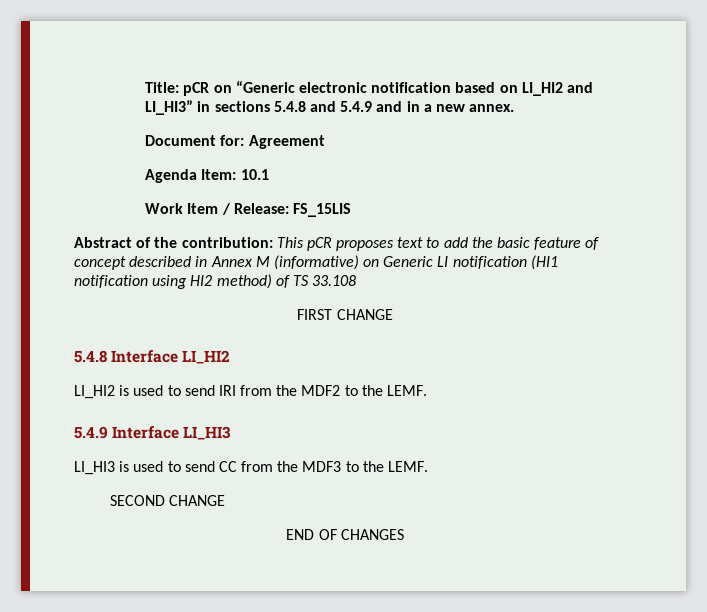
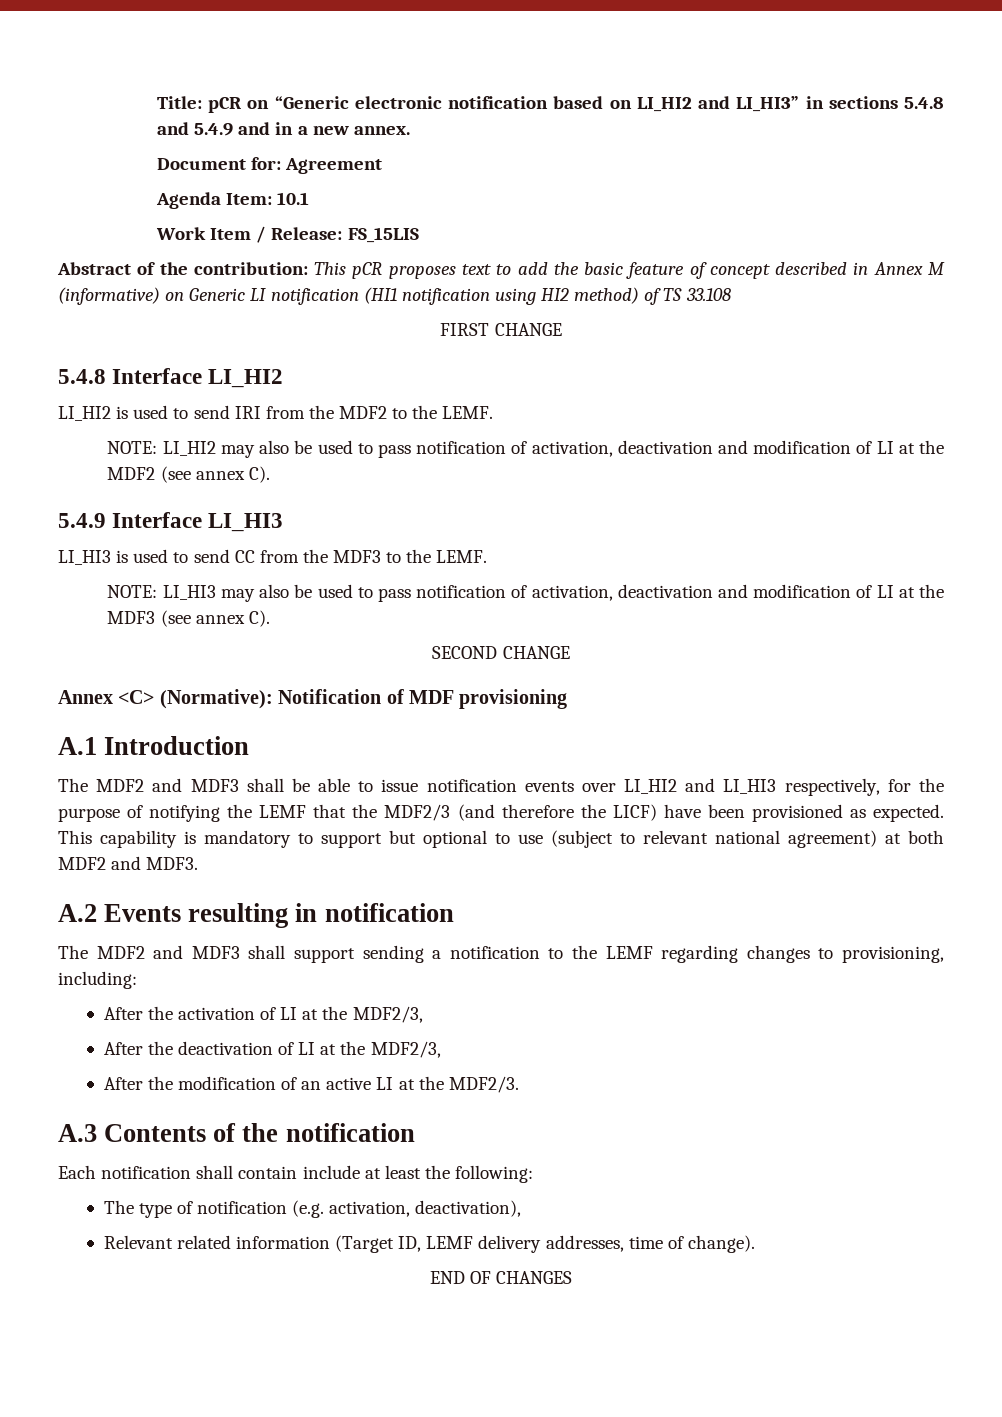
+ NOTE: LI_HI2 may also be used to pass notification of activation, deactivation and modification of LI at the MDF2 (see annex C).
+ NOTE: LI_HI3 may also be used to pass notification of activation, deactivation and modification of LI at the MDF3 (see annex C).
  SECOND CHANGE
+ Annex <C> (Normative): Notification of MDF provisioning
+ A.1 Introduction
+ The MDF2 and MDF3 shall be able to issue notification events over LI_HI2 and LI_HI3 respectively, for the purpose of notifying the LEMF that the MDF2/3 (and therefore the LICF) have been provisioned as expected. This capability is mandatory to support but optional to use (subject to relevant national agreement) at both MDF2 and MDF3.
+ A.2 Events resulting in notification
+ The MDF2 and MDF3 shall support sending a notification to the LEMF regarding changes to provisioning, including:
+ After the activation of LI at the MDF2/3,
+ After the deactivation of LI at the MDF2/3,
+ After the modification of an active LI at the MDF2/3.
+ A.3 Contents of the notification
+ Each notification shall contain include at least the following:
+ The type of notification (e.g. activation, deactivation),
+ Relevant related information (Target ID, LEMF delivery addresses, time of change).

